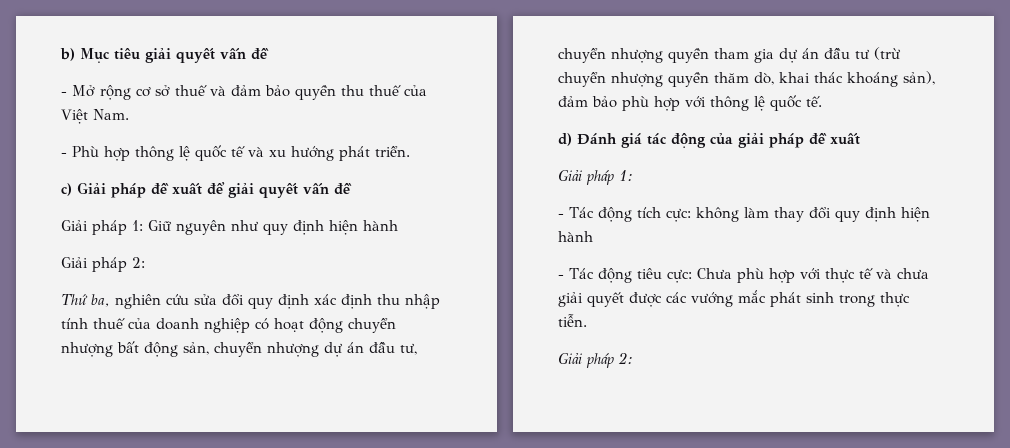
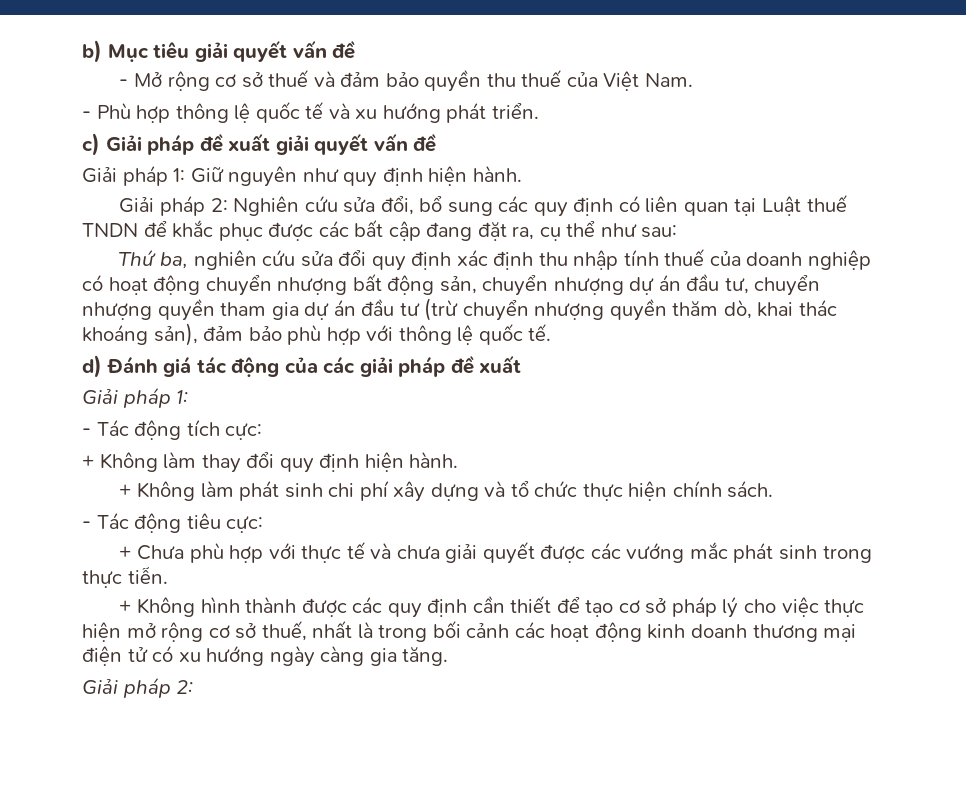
- c) Giải pháp đề xuất để giải quyết vấn đề
+ c) Giải pháp đề xuất giải quyết vấn đề
- Giải pháp 1: Giữ nguyên như quy định hiện hành
- Giải pháp 2:
+ Giải pháp 1: Giữ nguyên như quy định hiện hành.
+ Giải pháp 2: Nghiên cứu sửa đổi, bổ sung các quy định có liên quan tại Luật thuế TNDN để khắc phục được các bất cập đang đặt ra, cụ thể như sau:
- d) Đánh giá tác động của giải pháp đề xuất
+ d) Đánh giá tác động của các giải pháp đề xuất
- - Tác động tích cực: không làm thay đổi quy định hiện hành
+ - Tác động tích cực:
+ + Không làm thay đổi quy định hiện hành.
+ + Không làm phát sinh chi phí xây dựng và tổ chức thực hiện chính sách.
- - Tác động tiêu cực: Chưa phù hợp với thực tế và chưa giải quyết được các vướng mắc phát sinh trong thực tiễn.
+ - Tác động tiêu cực:
+ + Chưa phù hợp với thực tế và chưa giải quyết được các vướng mắc phát sinh trong thực tiễn.
+ + Không hình thành được các quy định cần thiết để tạo cơ sở pháp lý cho việc thực hiện mở rộng cơ sở thuế, nhất là trong bối cảnh các hoạt động kinh doanh thương mại điện tử có xu hướng ngày càng gia tăng.

